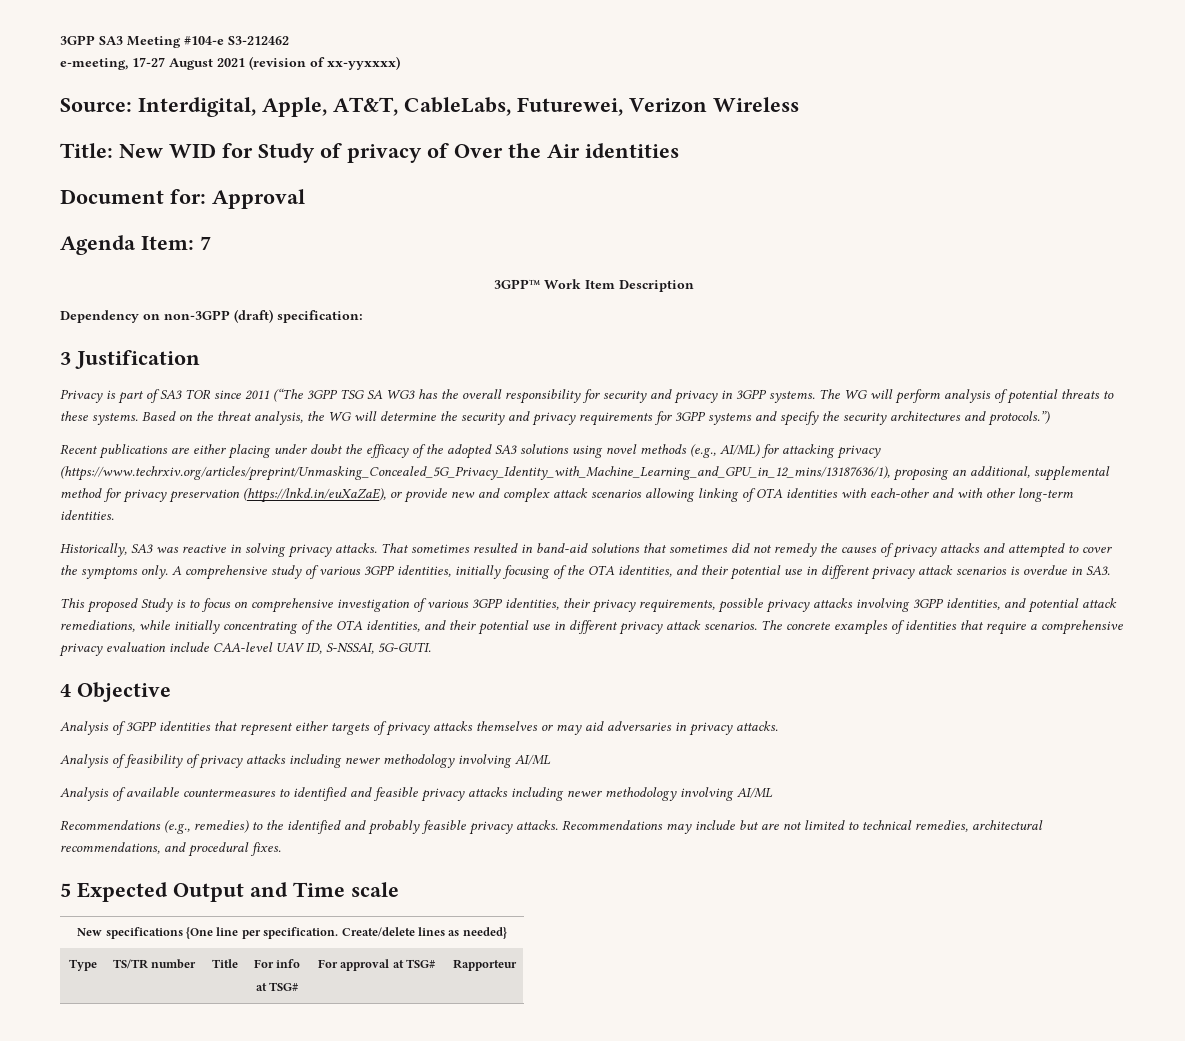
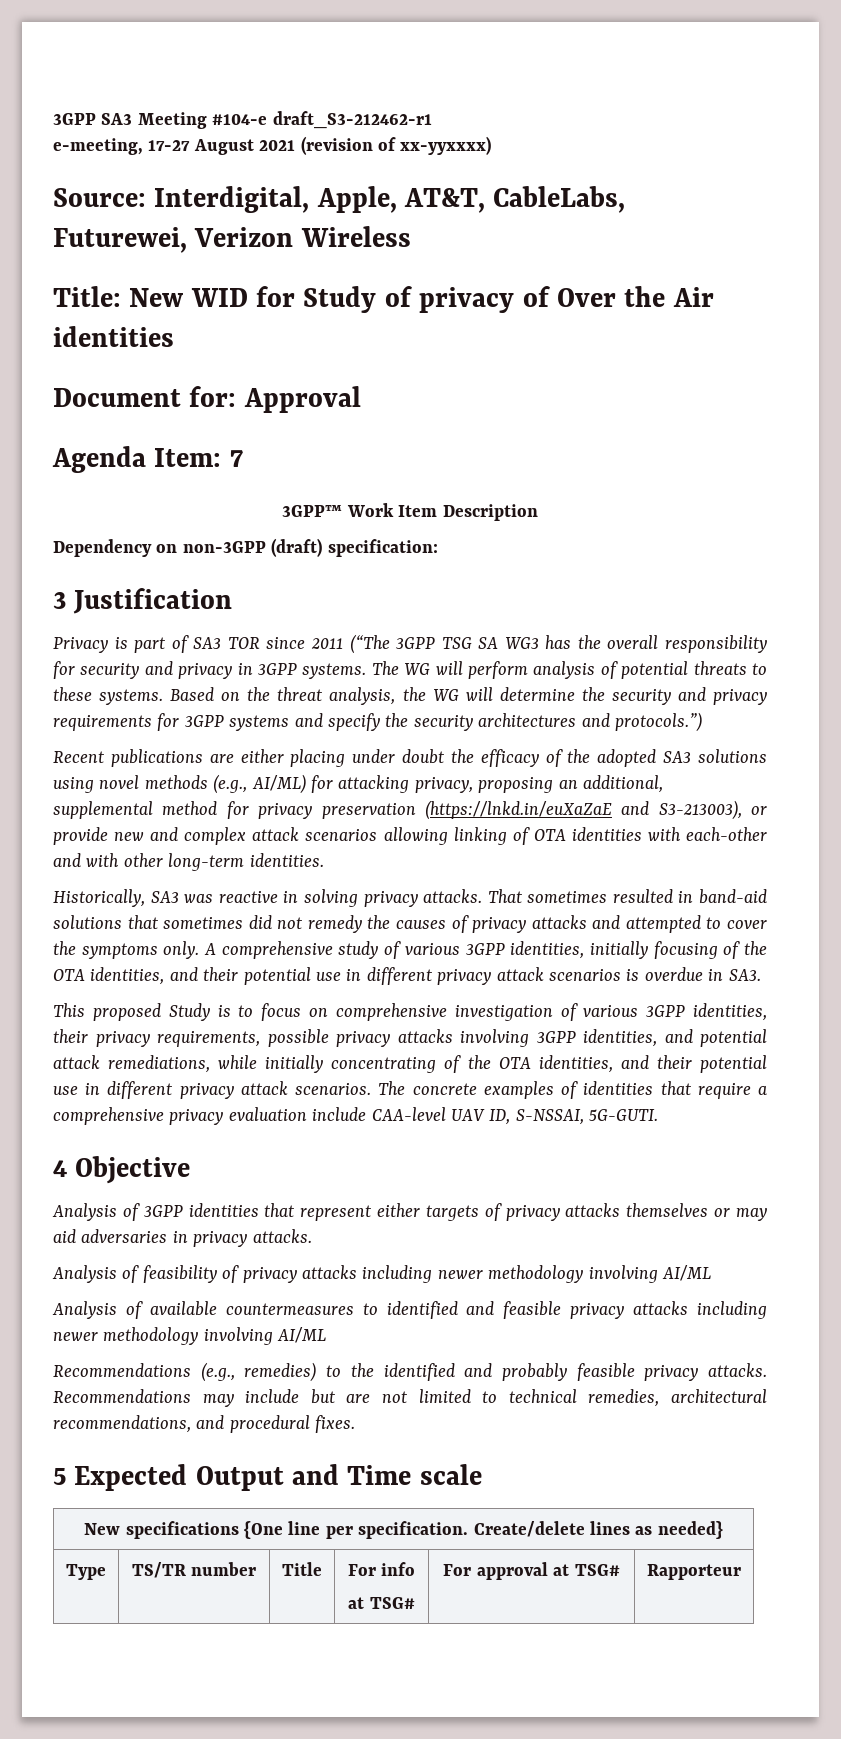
- 3GPP SA3 Meeting #104-e S3-212462
+ 3GPP SA3 Meeting #104-e draft_S3-212462-r1
- Recent publications are either placing under doubt the efficacy of the adopted SA3 solutions using novel methods (e.g., AI/ML) for attacking privacy (https://www.techrxiv.org/articles/preprint/Unmasking_Concealed_5G_Privacy_Identity_with_Machine_Learning_and_GPU_in_12_mins/13187636/1), proposing an additional, supplemental method for privacy preservation (https://lnkd.in/euXaZaE), or provide new and complex attack scenarios allowing linking of OTA identities with each-other and with other long-term identities.
+ Recent publications are either placing under doubt the efficacy of the adopted SA3 solutions using novel methods (e.g., AI/ML) for attacking privacy, proposing an additional, supplemental method for privacy preservation (https://lnkd.in/euXaZaE and S3-213003), or provide new and complex attack scenarios allowing linking of OTA identities with each-other and with other long-term identities.

